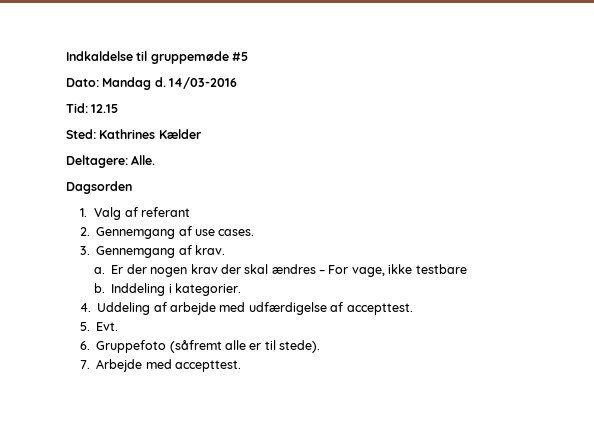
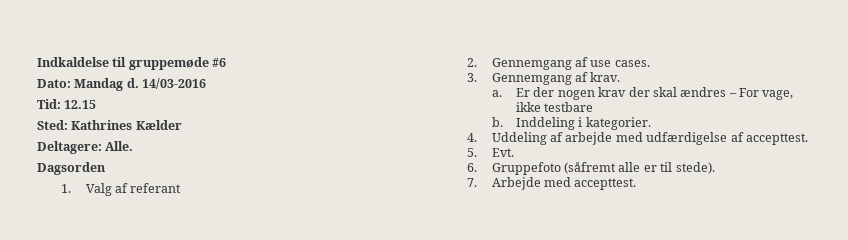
- Indkaldelse til gruppemøde #5
+ Indkaldelse til gruppemøde #6

